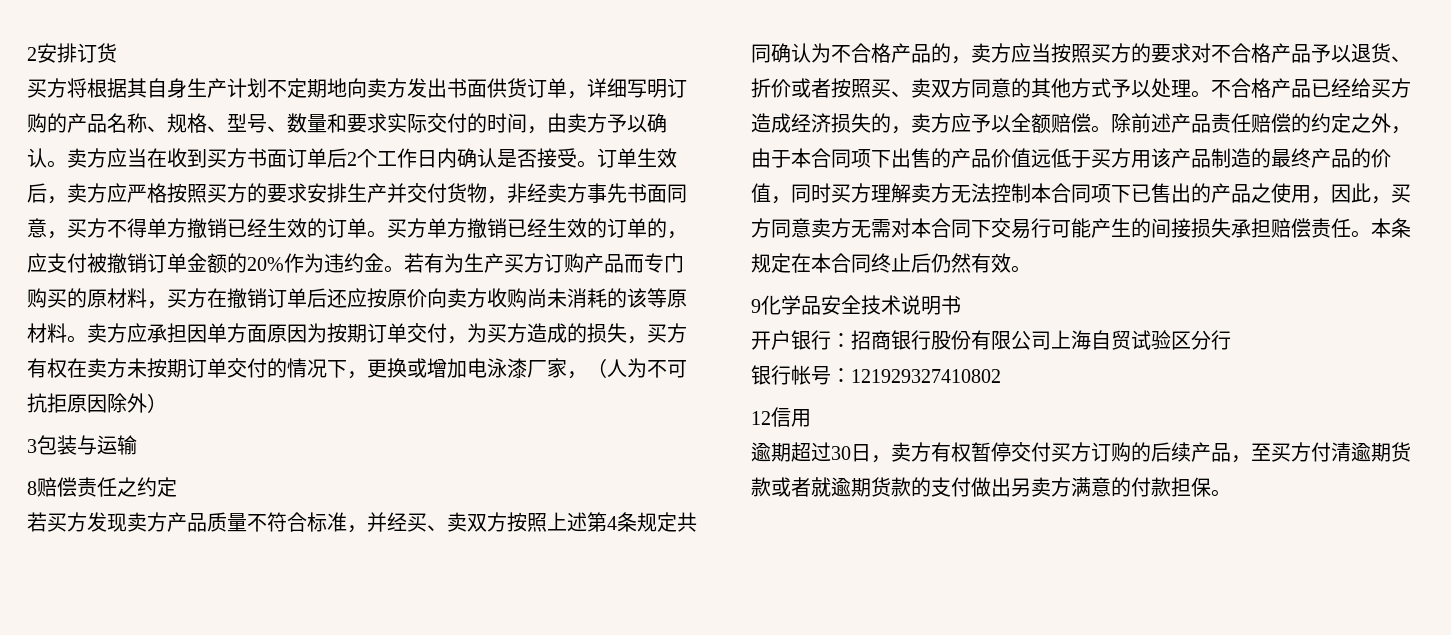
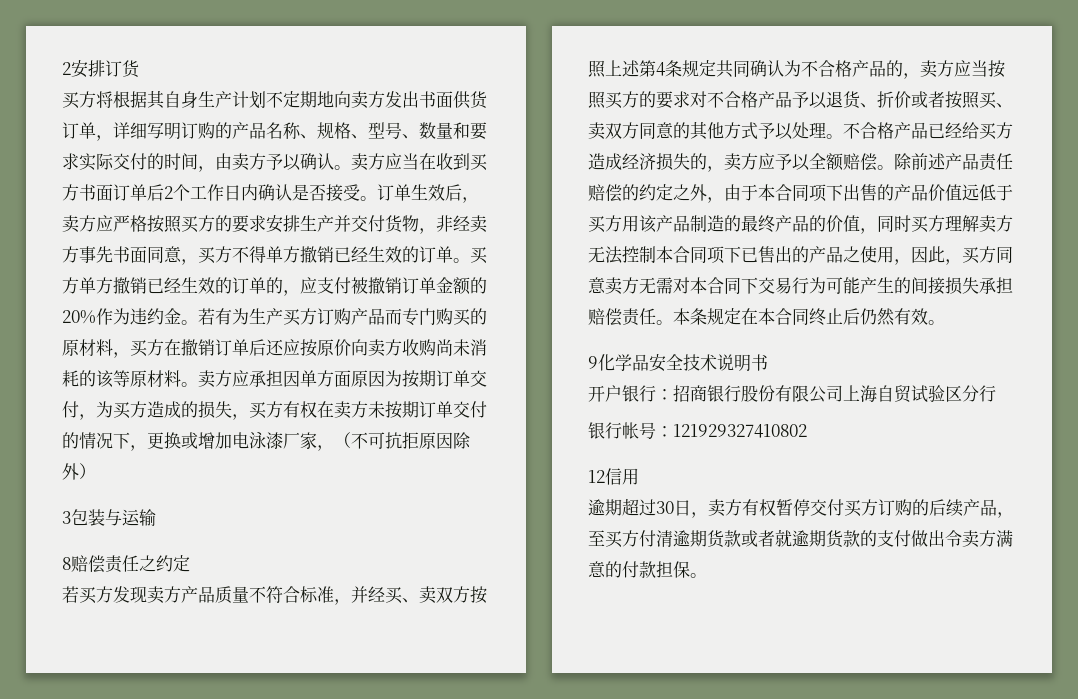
- 卖方应承担因单方面原因为按期订单交付，为买方造成的损失，买方有权在卖方未按期订单交付的情况下，更换或增加电泳漆厂家，（人为不可抗拒原因除外）
+ 卖方应承担因单方面原因为按期订单交付，为买方造成的损失，买方有权在卖方未按期订单交付的情况下，更换或增加电泳漆厂家，（不可抗拒原因除外）
- 除前述产品责任赔偿的约定之外，由于本合同项下出售的产品价值远低于买方用该产品制造的最终产品的价值，同时买方理解卖方无法控制本合同项下已售出的产品之使用，因此，买方同意卖方无需对本合同下交易行可能产生的间接损失承担赔偿责任。
+ 除前述产品责任赔偿的约定之外，由于本合同项下出售的产品价值远低于买方用该产品制造的最终产品的价值，同时买方理解卖方无法控制本合同项下已售出的产品之使用，因此，买方同意卖方无需对本合同下交易行为可能产生的间接损失承担赔偿责任。
- 逾期超过30日，卖方有权暂停交付买方订购的后续产品，至买方付清逾期货款或者就逾期货款的支付做出另卖方满意的付款担保。
+ 逾期超过30日，卖方有权暂停交付买方订购的后续产品，至买方付清逾期货款或者就逾期货款的支付做出令卖方满意的付款担保。

